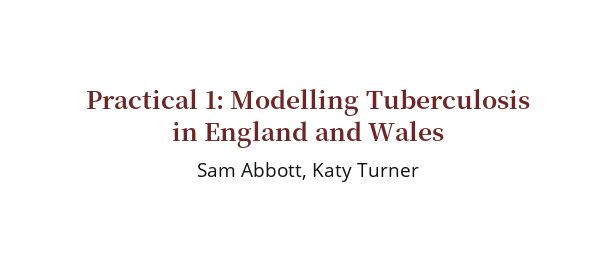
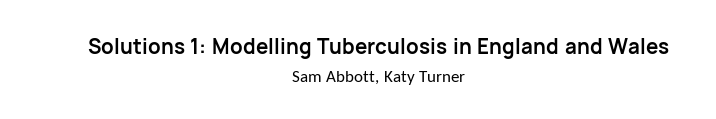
- Practical 1: Modelling Tuberculosis in England and Wales
+ Solutions 1: Modelling Tuberculosis in England and Wales

